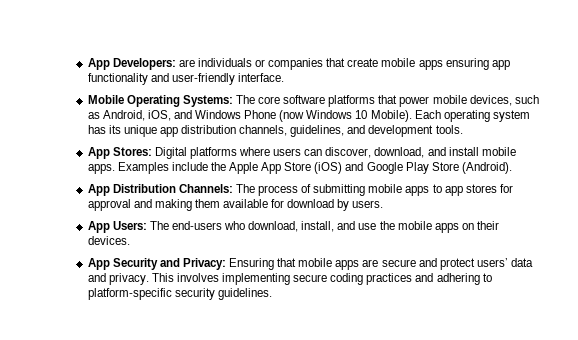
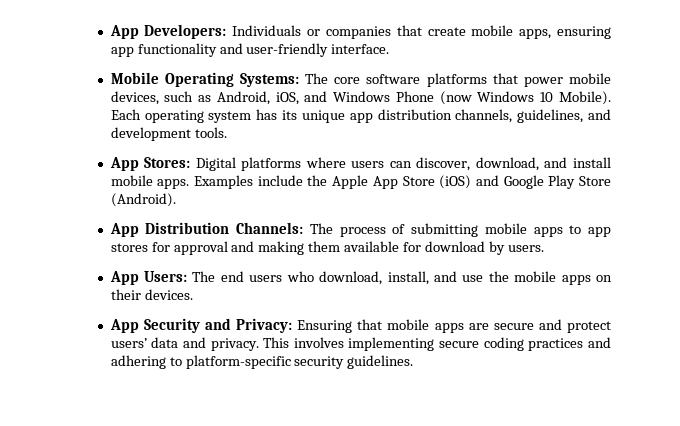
- App Developers: are individuals or companies that create mobile apps ensuring app functionality and user-friendly interface.
+ App Developers: Individuals or companies that create mobile apps, ensuring app functionality and user-friendly interface.
- App Users: The end-users who download, install, and use the mobile apps on their devices.
+ App Users: The end users who download, install, and use the mobile apps on their devices.

